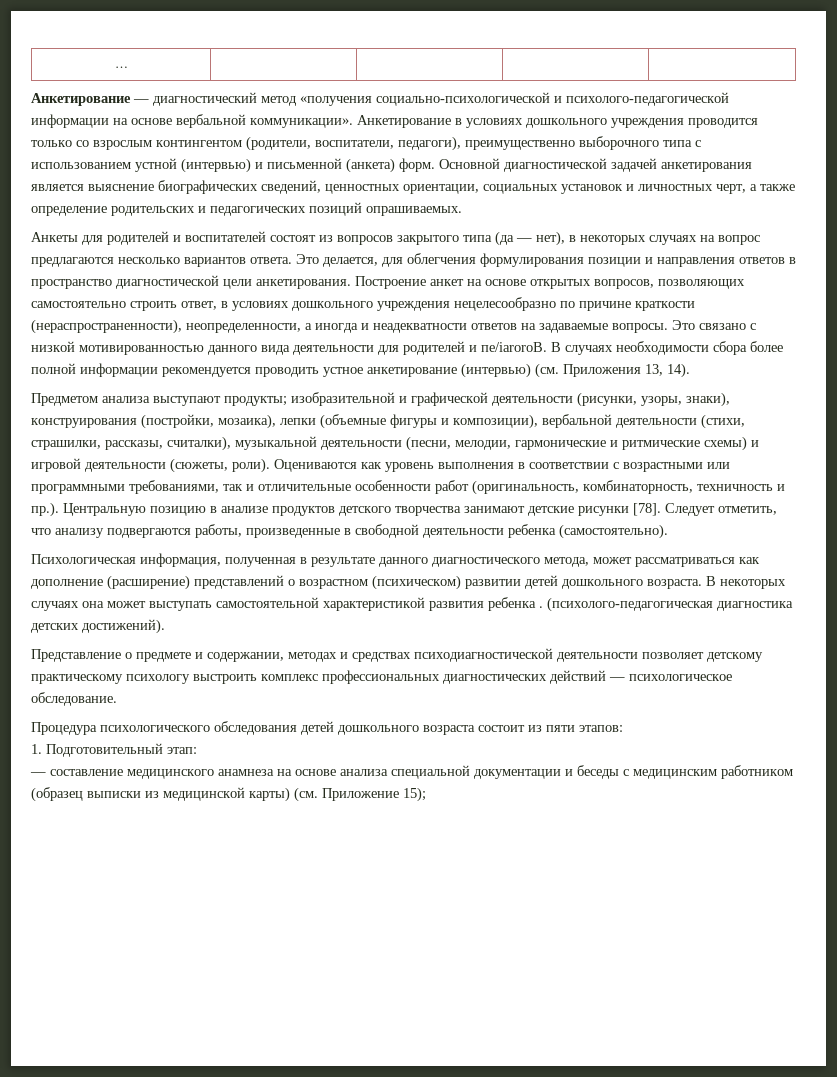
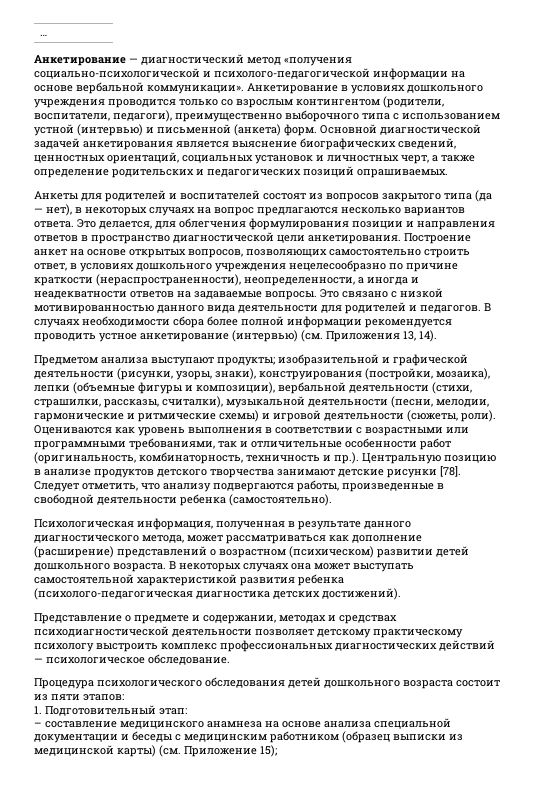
- Основной диагностической задачей анкетирования является выяснение биографических сведений, ценностных ориентации, социальных установок и личностных черт, а также определение родительских и педагогических позиций опрашиваемых.
+ Основной диагностической задачей анкетирования является выяснение биографических сведений, ценностных ориентаций, социальных установок и личностных черт, а также определение родительских и педагогических позиций опрашиваемых.
- Это связано с низкой мотивированностью данного вида деятельности для родителей и пе/iaroroB.
+ Это связано с низкой мотивированностью данного вида деятельности для родителей и педагогов.
- В некоторых случаях она может выступать самостоятельной характеристикой развития ребенка . (психолого-педагогическая диагностика детских достижений).
+ В некоторых случаях она может выступать самостоятельной характеристикой развития ребенка (психолого-педагогическая диагностика детских достижений).
- — составление медицинского анамнеза на основе анализа специальной документации и беседы с медицинским работником (образец выписки из медицинской карты) (см. Приложение 15);
+ – составление медицинского анамнеза на основе анализа специальной документации и беседы с медицинским работником (образец выписки из медицинской карты) (см. Приложение 15);

